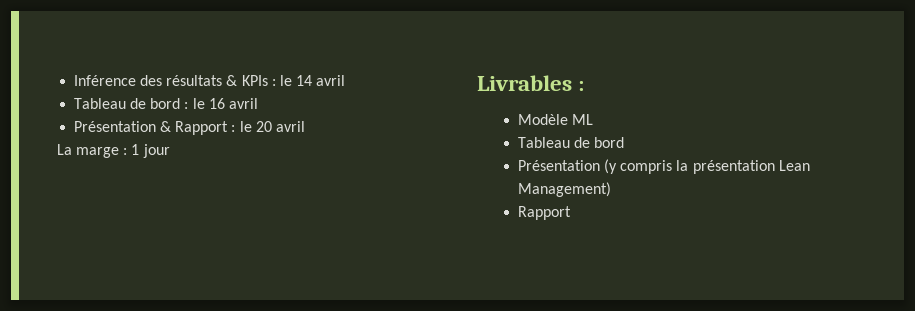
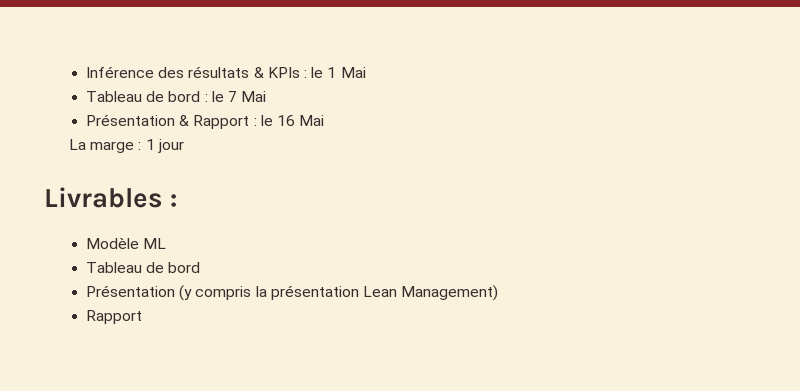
- Inférence des résultats & KPIs : le 14 avril
+ Inférence des résultats & KPIs : le 1 Mai
- Tableau de bord : le 16 avril
+ Tableau de bord : le 7 Mai
- Présentation & Rapport : le 20 avril
+ Présentation & Rapport : le 16 Mai

